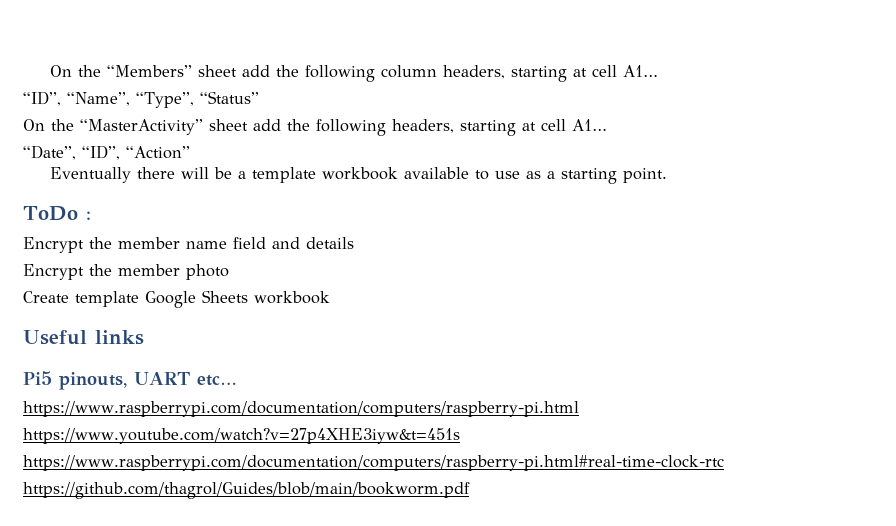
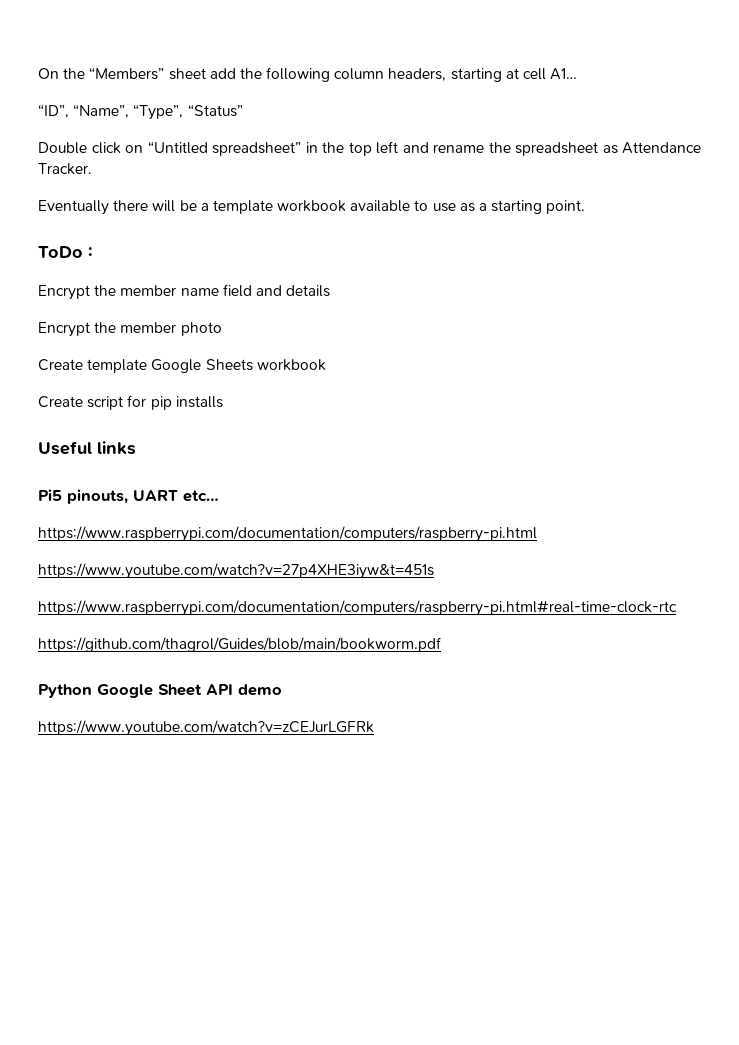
- On the “MasterActivity” sheet add the following headers, starting at cell A1…
- “Date”, “ID”, “Action”
+ Double click on “Untitled spreadsheet” in the top left and rename the spreadsheet as Attendance Tracker.
+ Create script for pip installs
+ Python Google Sheet API demo
+ https://www.youtube.com/watch?v=zCEJurLGFRk

